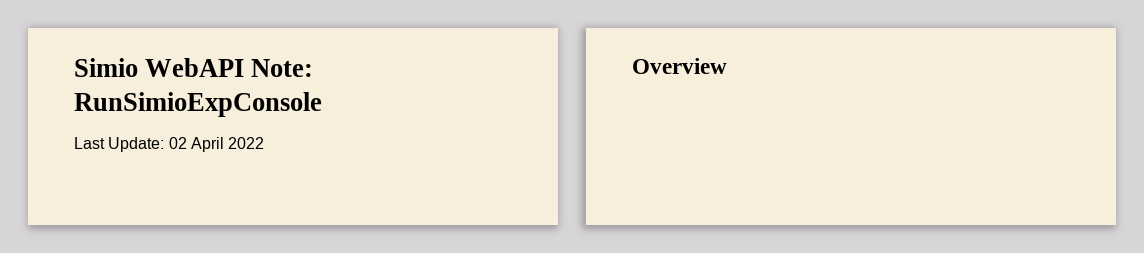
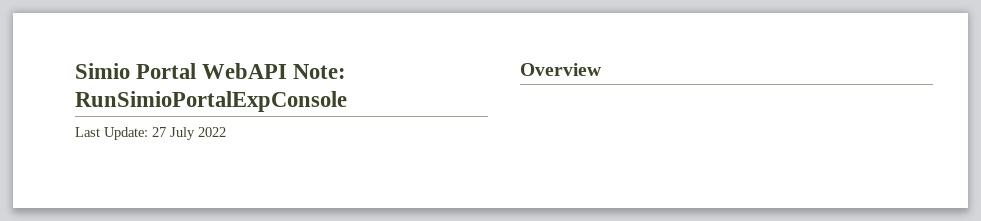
- Simio WebAPI Note: RunSimioExpConsole
+ Simio Portal WebAPI Note: RunSimioPortalExpConsole
- Last Update: 02 April 2022
+ Last Update: 27 July 2022

